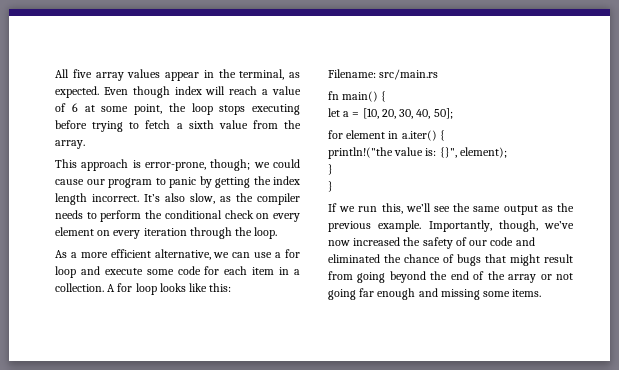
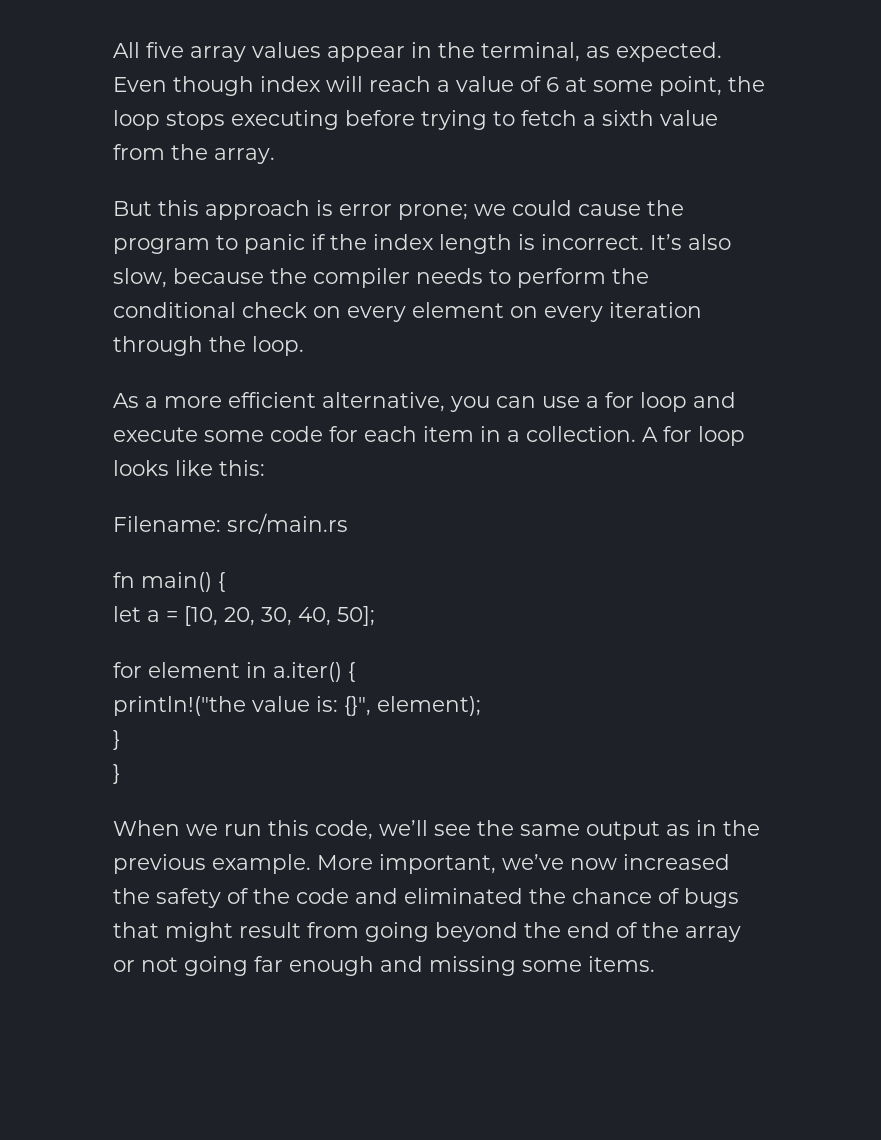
- This approach is error-prone, though; we could cause our program to panic by getting the index length incorrect.
+ But this approach is error prone; we could cause the program to panic if the index length is incorrect.
- It’s also slow, as the compiler needs to perform the conditional check on every element on every iteration through the loop.
+ It’s also slow, because the compiler needs to perform the conditional check on every element on every iteration through the loop.
- As a more efficient alternative, we can use a for loop and execute some code for each item in a collection.
+ As a more efficient alternative, you can use a for loop and execute some code for each item in a collection.
- If we run this, we’ll see the same output as the previous example.
+ When we run this code, we’ll see the same output as in the previous example.
- Importantly, though, we’ve now increased the safety of our code and eliminated the chance of bugs that might result from going beyond the end of the array or not going far enough and missing some items.
+ More important, we’ve now increased the safety of the code and eliminated the chance of bugs that might result from going beyond the end of the array or not going far enough and missing some items.

